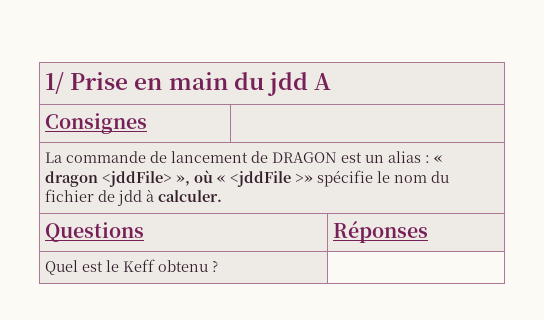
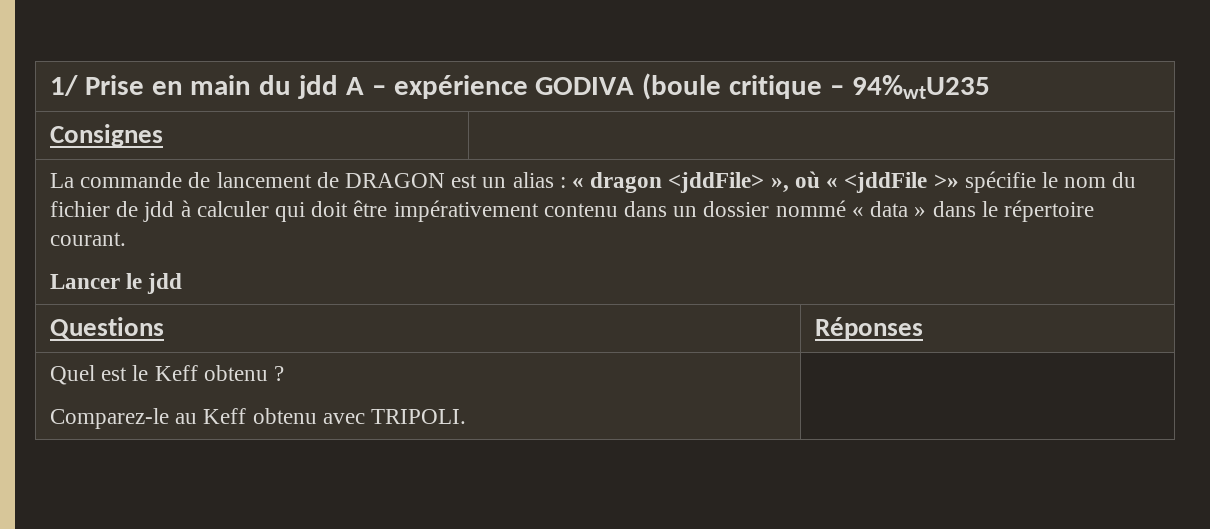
- 1/ Prise en main du jdd A
+ 1/ Prise en main du jdd A – expérience GODIVA (boule critique – 94%wtU235
- La commande de lancement de DRAGON est un alias : « dragon <jddFile> », où « <jddFile >» spécifie le nom du fichier de jdd à calculer.
+ La commande de lancement de DRAGON est un alias : « dragon <jddFile> », où « <jddFile >» spécifie le nom du fichier de jdd à calculer qui doit être impérativement contenu dans un dossier nommé « data » dans le répertoire courant.
+ Lancer le jdd
- Quel est le Keff obtenu ? |
+ Quel est le Keff obtenu ?
+ Comparez-le au Keff obtenu avec TRIPOLI. |

